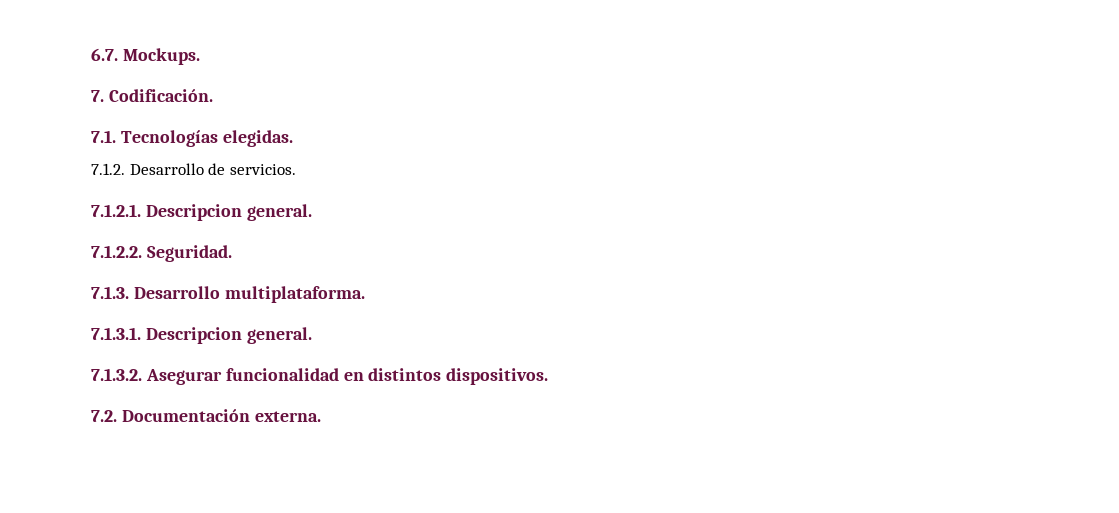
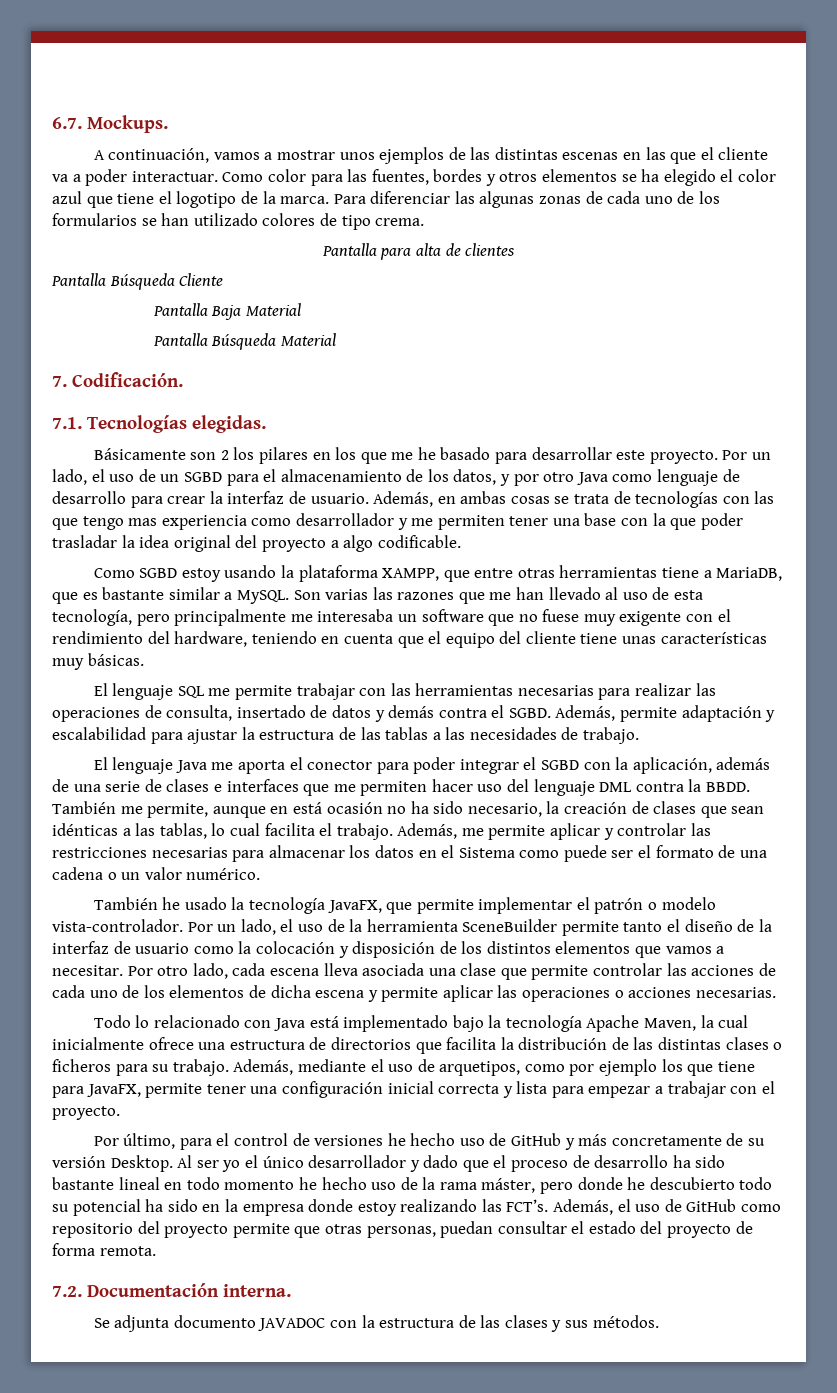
+ A continuación, vamos a mostrar unos ejemplos de las distintas escenas en las que el cliente va a poder interactuar. Como color para las fuentes, bordes y otros elementos se ha elegido el color azul que tiene el logotipo de la marca. Para diferenciar las algunas zonas de cada uno de los formularios se han utilizado colores de tipo crema.
+ Pantalla para alta de clientes
+ Pantalla Búsqueda Cliente
+ Pantalla Baja Material
+ Pantalla Búsqueda Material
- 7.1.2. Desarrollo de servicios.
- 7.1.2.1. Descripcion general.
- 7.1.2.2. Seguridad.
- 7.1.3. Desarrollo multiplataforma.
- 7.1.3.1. Descripcion general.
- 7.1.3.2. Asegurar funcionalidad en distintos dispositivos.
- 7.2. Documentación externa.
+ Básicamente son 2 los pilares en los que me he basado para desarrollar este proyecto. Por un lado, el uso de un SGBD para el almacenamiento de los datos, y por otro Java como lenguaje de desarrollo para crear la interfaz de usuario. Además, en ambas cosas se trata de tecnologías con las que tengo mas experiencia como desarrollador y me permiten tener una base con la que poder trasladar la idea original del proyecto a algo codificable.
+ Como SGBD estoy usando la plataforma XAMPP, que entre otras herramientas tiene a MariaDB, que es bastante similar a MySQL. Son varias las razones que me han llevado al uso de esta tecnología, pero principalmente me interesaba un software que no fuese muy exigente con el rendimiento del hardware, teniendo en cuenta que el equipo del cliente tiene unas características muy básicas.
+ El lenguaje SQL me permite trabajar con las herramientas necesarias para realizar las operaciones de consulta, insertado de datos y demás contra el SGBD. Además, permite adaptación y escalabilidad para ajustar la estructura de las tablas a las necesidades de trabajo.
+ El lenguaje Java me aporta el conector para poder integrar el SGBD con la aplicación, además de una serie de clases e interfaces que me permiten hacer uso del lenguaje DML contra la BBDD. También me permite, aunque en está ocasión no ha sido necesario, la creación de clases que sean idénticas a las tablas, lo cual facilita el trabajo. Además, me permite aplicar y controlar las restricciones necesarias para almacenar los datos en el Sistema como puede ser el formato de una cadena o un valor numérico.
+ También he usado la tecnología JavaFX, que permite implementar el patrón o modelo vista-controlador. Por un lado, el uso de la herramienta SceneBuilder permite tanto el diseño de la interfaz de usuario como la colocación y disposición de los distintos elementos que vamos a necesitar. Por otro lado, cada escena lleva asociada una clase que permite controlar las acciones de cada uno de los elementos de dicha escena y permite aplicar las operaciones o acciones necesarias.
+ Todo lo relacionado con Java está implementado bajo la tecnología Apache Maven, la cual inicialmente ofrece una estructura de directorios que facilita la distribución de las distintas clases o ficheros para su trabajo. Además, mediante el uso de arquetipos, como por ejemplo los que tiene para JavaFX, permite tener una configuración inicial correcta y lista para empezar a trabajar con el proyecto.
+ Por último, para el control de versiones he hecho uso de GitHub y más concretamente de su versión Desktop. Al ser yo el único desarrollador y dado que el proceso de desarrollo ha sido bastante lineal en todo momento he hecho uso de la rama máster, pero donde he descubierto todo su potencial ha sido en la empresa donde estoy realizando las FCT’s. Además, el uso de GitHub como repositorio del proyecto permite que otras personas, puedan consultar el estado del proyecto de forma remota.
+ 7.2. Documentación interna.
+ Se adjunta documento JAVADOC con la estructura de las clases y sus métodos.

